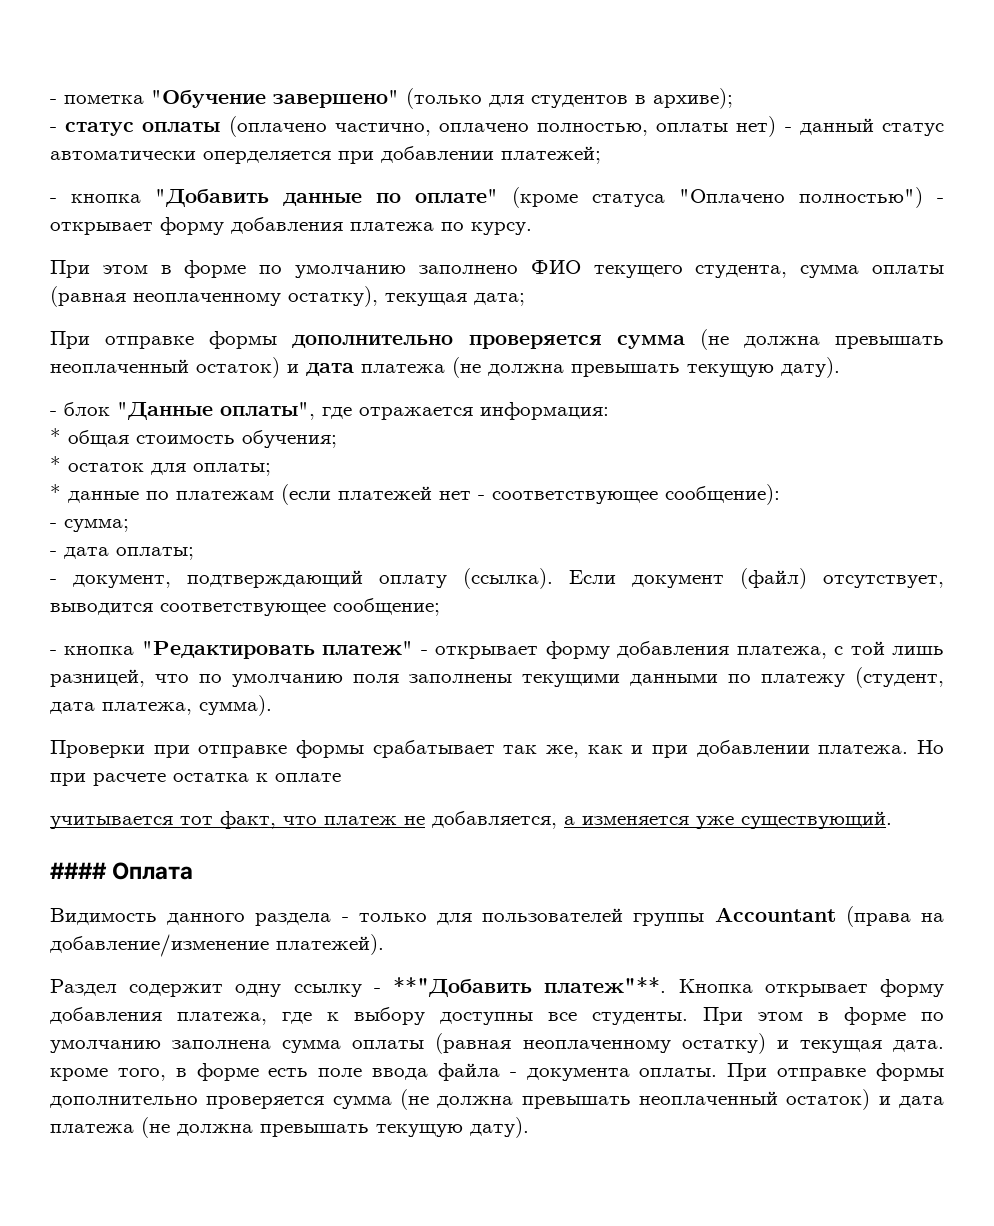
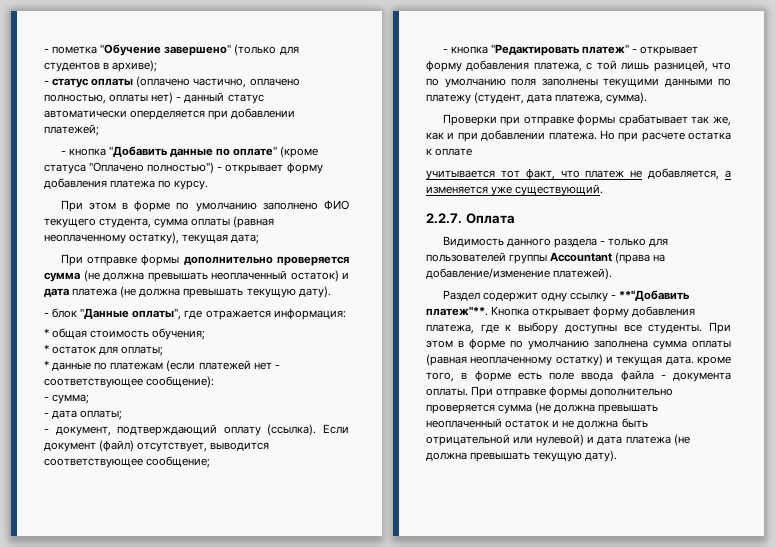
- #### Оплата
+ 2.2.7. Оплата
- При этом в форме по умолчанию заполнена сумма оплаты (равная неоплаченному остатку) и текущая дата. кроме того, в форме есть поле ввода файла - документа оплаты. При отправке формы дополнительно проверяется сумма (не должна превышать неоплаченный остаток) и дата платежа (не должна превышать текущую дату).
+ При этом в форме по умолчанию заполнена сумма оплаты (равная неоплаченному остатку) и текущая дата. кроме того, в форме есть поле ввода файла - документа оплаты. При отправке формы дополнительно проверяется сумма (не должна превышать неоплаченный остаток и не должна быть отрицательной или нулевой) и дата платежа (не должна превышать текущую дату).

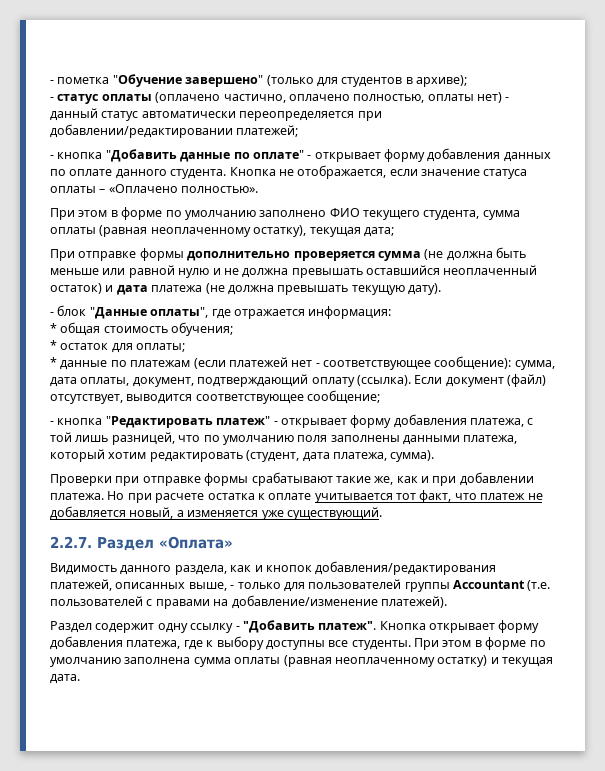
- - статус оплаты (оплачено частично, оплачено полностью, оплаты нет) - данный статус автоматически оперделяется при добавлении платежей;
+ - статус оплаты (оплачено частично, оплачено полностью, оплаты нет) - данный статус автоматически переопределяется при добавлении/редактировании платежей;
- - кнопка "Добавить данные по оплате" (кроме статуса "Оплачено полностью") - открывает форму добавления платежа по курсу.
+ - кнопка "Добавить данные по оплате" - открывает форму добавления данных по оплате данного студента. Кнопка не отображается, если значение статуса оплаты – «Оплачено полностью».
- При отправке формы дополнительно проверяется сумма (не должна превышать неоплаченный остаток) и дата платежа (не должна превышать текущую дату).
+ При отправке формы дополнительно проверяется сумма (не должна быть меньше или равной нулю и не должна превышать оставшийся неоплаченный остаток) и дата платежа (не должна превышать текущую дату).
- * данные по платежам (если платежей нет - соответствующее сообщение):
- - сумма;
- - дата оплаты;
- - документ, подтверждающий оплату (ссылка).
+ * данные по платежам (если платежей нет - соответствующее сообщение): сумма, дата оплаты, документ, подтверждающий оплату (ссылка).
- - кнопка "Редактировать платеж" - открывает форму добавления платежа, с той лишь разницей, что по умолчанию поля заполнены текущими данными по платежу (студент, дата платежа, сумма).
+ - кнопка "Редактировать платеж" - открывает форму добавления платежа, с той лишь разницей, что по умолчанию поля заполнены данными платежа, который хотим редактировать (студент, дата платежа, сумма).
- Проверки при отправке формы срабатывает так же, как и при добавлении платежа.
+ Проверки при отправке формы срабатывают такие же, как и при добавлении платежа.
- Но при расчете остатка к оплате
- учитывается тот факт, что платеж не добавляется, а изменяется уже существующий.
+ Но при расчете остатка к оплате учитывается тот факт, что платеж не добавляется новый, а изменяется уже существующий.
- 2.2.7. Оплата
+ 2.2.7. Раздел «Оплата»
- Видимость данного раздела - только для пользователей группы Accountant (права на добавление/изменение платежей).
+ Видимость данного раздела, как и кнопок добавления/редактирования платежей, описанных выше, - только для пользователей группы Accountant (т.е. пользователей с правами на добавление/изменение платежей).
- Раздел содержит одну ссылку - **"Добавить платеж"**.
+ Раздел содержит одну ссылку - "Добавить платеж".
- При этом в форме по умолчанию заполнена сумма оплаты (равная неоплаченному остатку) и текущая дата. кроме того, в форме есть поле ввода файла - документа оплаты. При отправке формы дополнительно проверяется сумма (не должна превышать неоплаченный остаток и не должна быть отрицательной или нулевой) и дата платежа (не должна превышать текущую дату).
+ При этом в форме по умолчанию заполнена сумма оплаты (равная неоплаченному остатку) и текущая дата.

